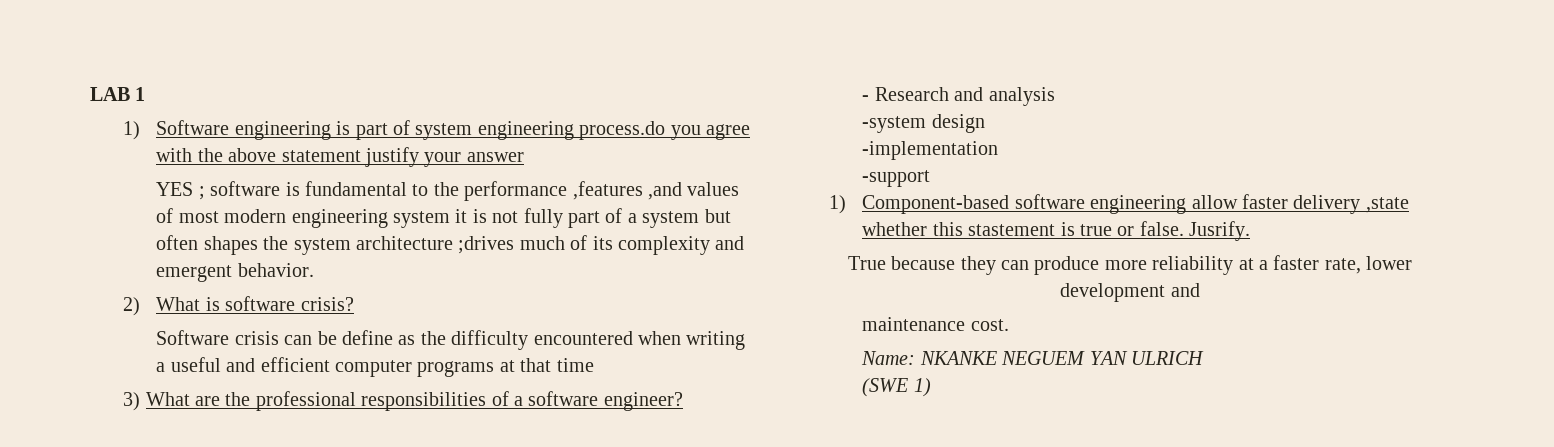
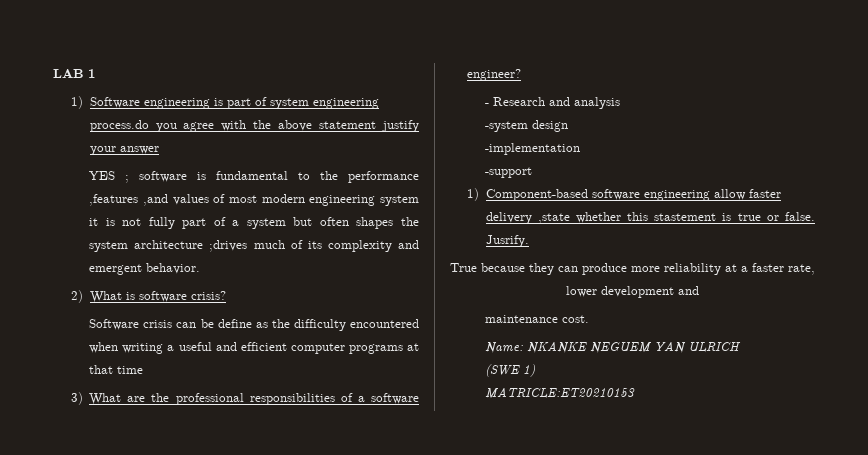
+ MATRICLE:ET20210153

